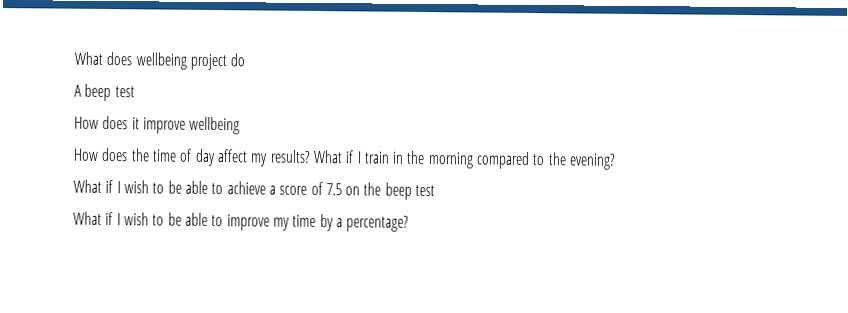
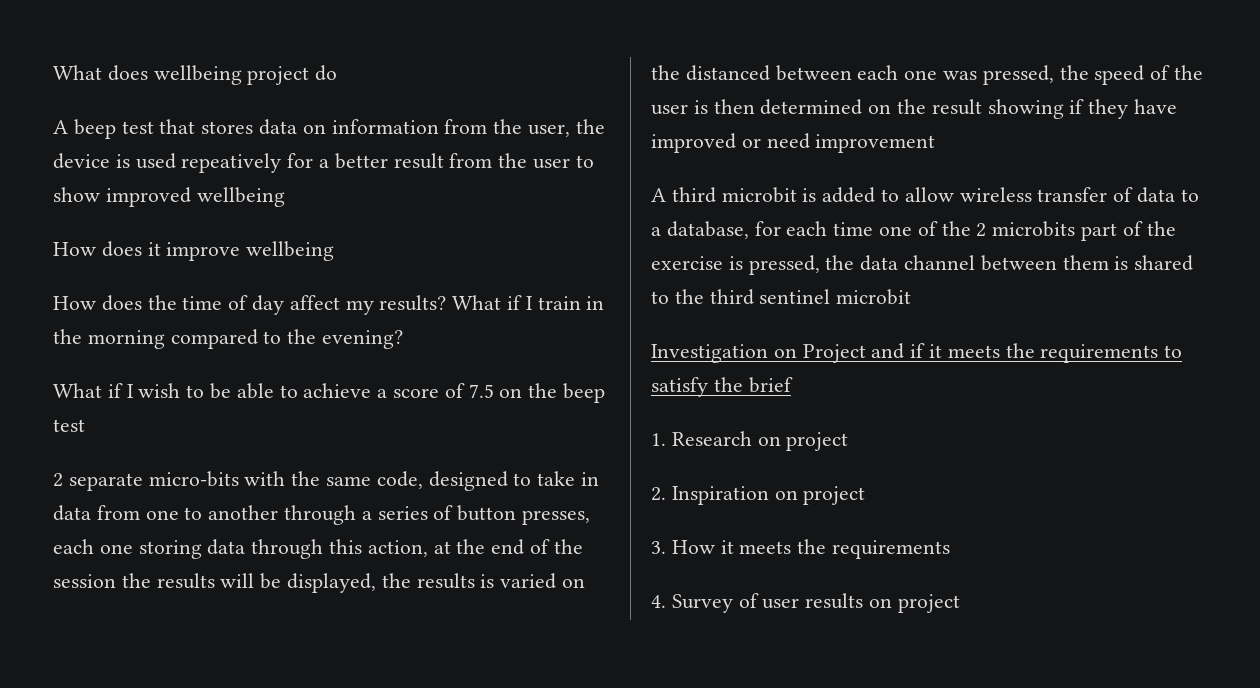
- A beep test
+ A beep test that stores data on information from the user, the device is used repeatively for a better result from the user to show improved wellbeing
- What if I wish to be able to improve my time by a percentage?
+ 2 separate micro-bits with the same code, designed to take in data from one to another through a series of button presses, each one storing data through this action, at the end of the session the results will be displayed, the results is varied on the distanced between each one was pressed, the speed of the user is then determined on the result showing if they have improved or need improvement
+ A third microbit is added to allow wireless transfer of data to a database, for each time one of the 2 microbits part of the exercise is pressed, the data channel between them is shared to the third sentinel microbit
+ Investigation on Project and if it meets the requirements to satisfy the brief
+ 1. Research on project
+ 2. Inspiration on project
+ 3. How it meets the requirements
+ 4. Survey of user results on project

